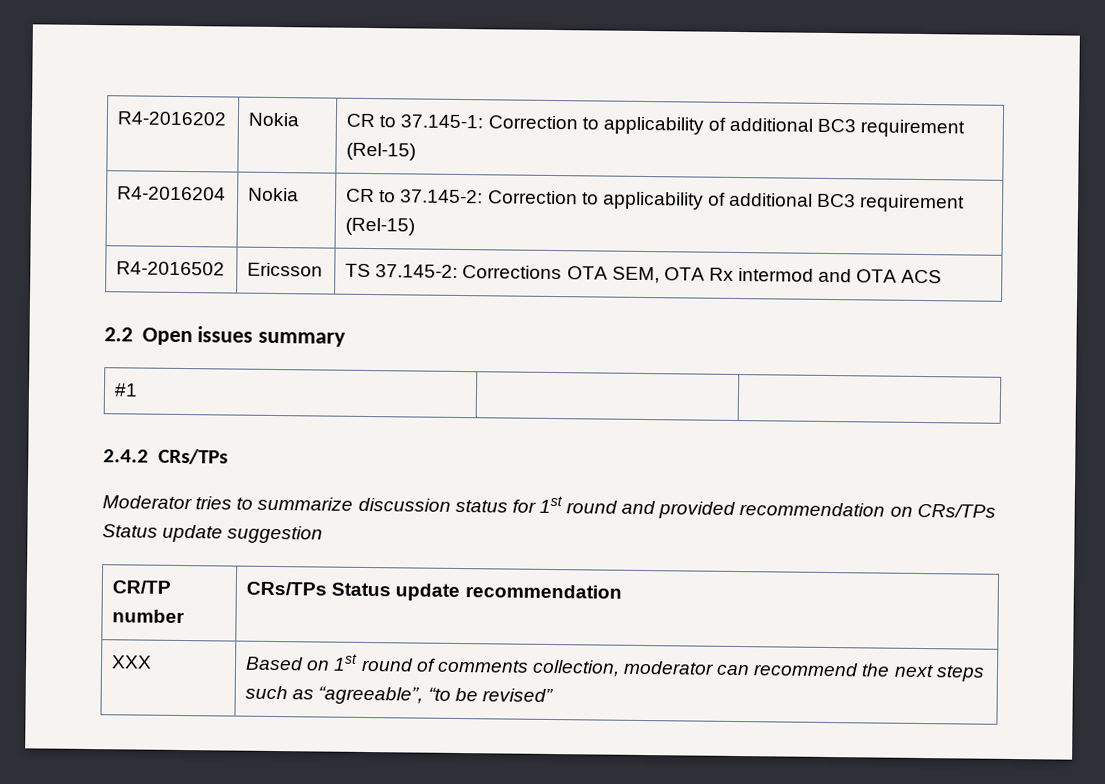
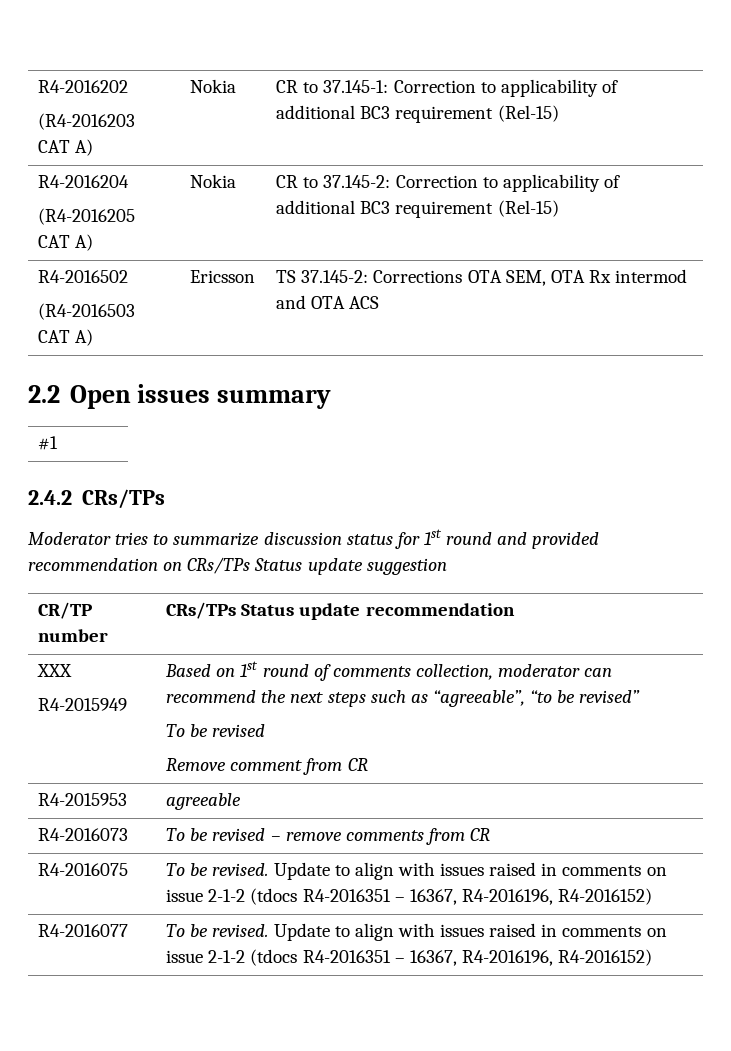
- R4-2016202 | Nokia | CR to 37.145-1: Correction to applicability of additional BC3 requirement (Rel-15)
+ R4-2016202
+ (R4-2016203 CAT A) | Nokia | CR to 37.145-1: Correction to applicability of additional BC3 requirement (Rel-15)
- R4-2016204 | Nokia | CR to 37.145-2: Correction to applicability of additional BC3 requirement (Rel-15)
+ R4-2016204
+ (R4-2016205 CAT A) | Nokia | CR to 37.145-2: Correction to applicability of additional BC3 requirement (Rel-15)
- R4-2016502 | Ericsson | TS 37.145-2: Corrections OTA SEM, OTA Rx intermod and OTA ACS
+ R4-2016502
+ (R4-2016503 CAT A) | Ericsson | TS 37.145-2: Corrections OTA SEM, OTA Rx intermod and OTA ACS
- XXX | Based on 1st round of comments collection, moderator can recommend the next steps such as “agreeable”, “to be revised”
+ XXX
+ R4-2015949 | Based on 1st round of comments collection, moderator can recommend the next steps such as “agreeable”, “to be revised”
+ To be revised
+ Remove comment from CR
+ R4-2015953 | agreeable
+ R4-2016073 | To be revised – remove comments from CR
+ R4-2016075 | To be revised. Update to align with issues raised in comments on issue 2-1-2 (tdocs R4-2016351 – 16367, R4-2016196, R4-2016152)
+ R4-2016077 | To be revised. Update to align with issues raised in comments on issue 2-1-2 (tdocs R4-2016351 – 16367, R4-2016196, R4-2016152)

